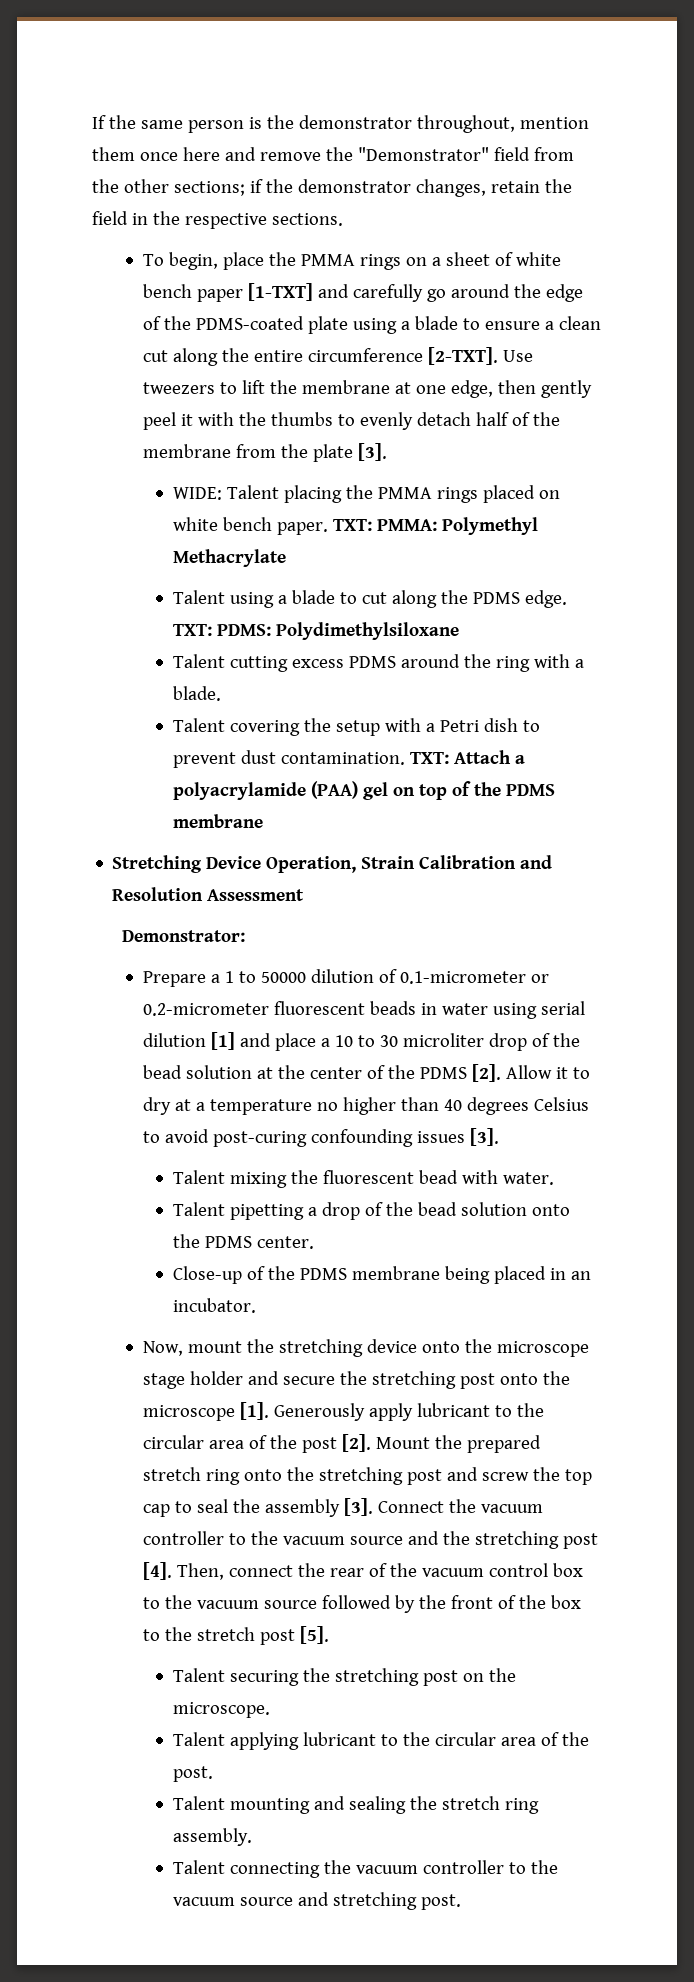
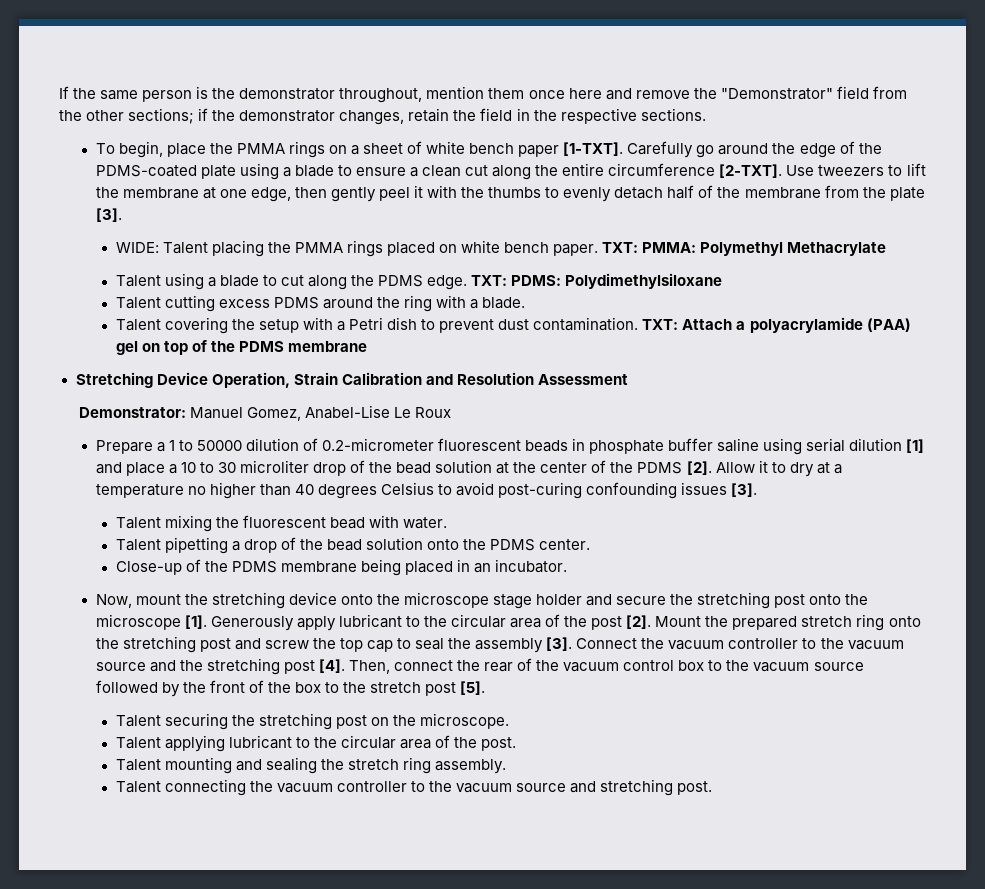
- To begin, place the PMMA rings on a sheet of white bench paper [1-TXT] and carefully go around the edge of the PDMS-coated plate using a blade to ensure a clean cut along the entire circumference [2-TXT].
+ To begin, place the PMMA rings on a sheet of white bench paper [1-TXT]. Carefully go around the edge of the PDMS-coated plate using a blade to ensure a clean cut along the entire circumference [2-TXT].
- Demonstrator:
+ Demonstrator: Manuel Gomez, Anabel-Lise Le Roux
- Prepare a 1 to 50000 dilution of 0.1-micrometer or 0.2-micrometer fluorescent beads in water using serial dilution [1] and place a 10 to 30 microliter drop of the bead solution at the center of the PDMS [2].
+ Prepare a 1 to 50000 dilution of 0.2-micrometer fluorescent beads in phosphate buffer saline using serial dilution [1] and place a 10 to 30 microliter drop of the bead solution at the center of the PDMS [2].

